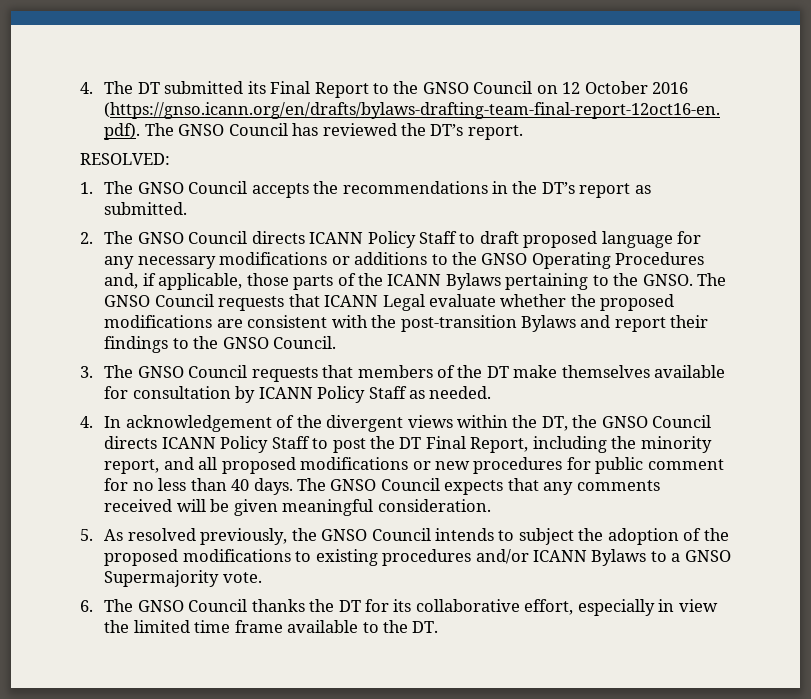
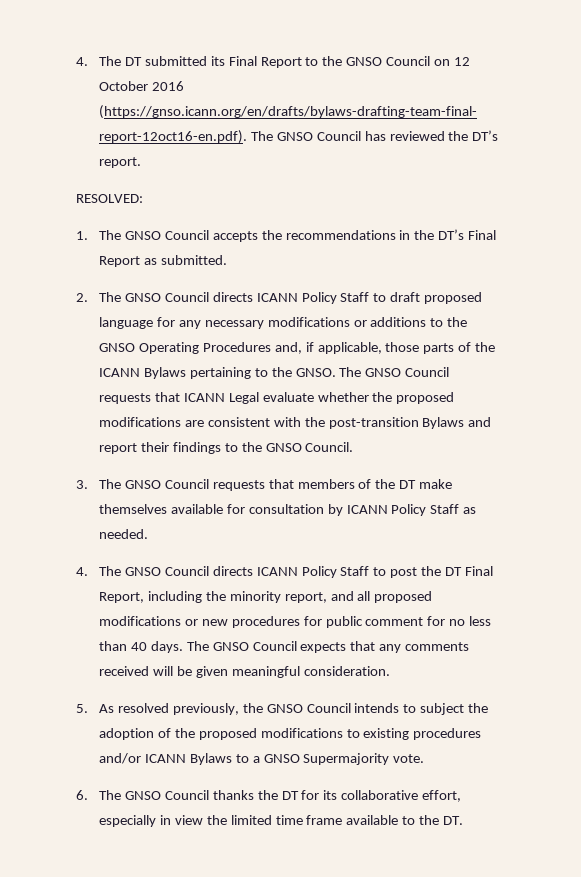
- 1. The GNSO Council accepts the recommendations in the DT’s report as submitted.
+ 1. The GNSO Council accepts the recommendations in the DT’s Final Report as submitted.
- 4. In acknowledgement of the divergent views within the DT, the GNSO Council directs ICANN Policy Staff to post the DT Final Report, including the minority report, and all proposed modifications or new procedures for public comment for no less than 40 days.
+ 4. The GNSO Council directs ICANN Policy Staff to post the DT Final Report, including the minority report, and all proposed modifications or new procedures for public comment for no less than 40 days.

